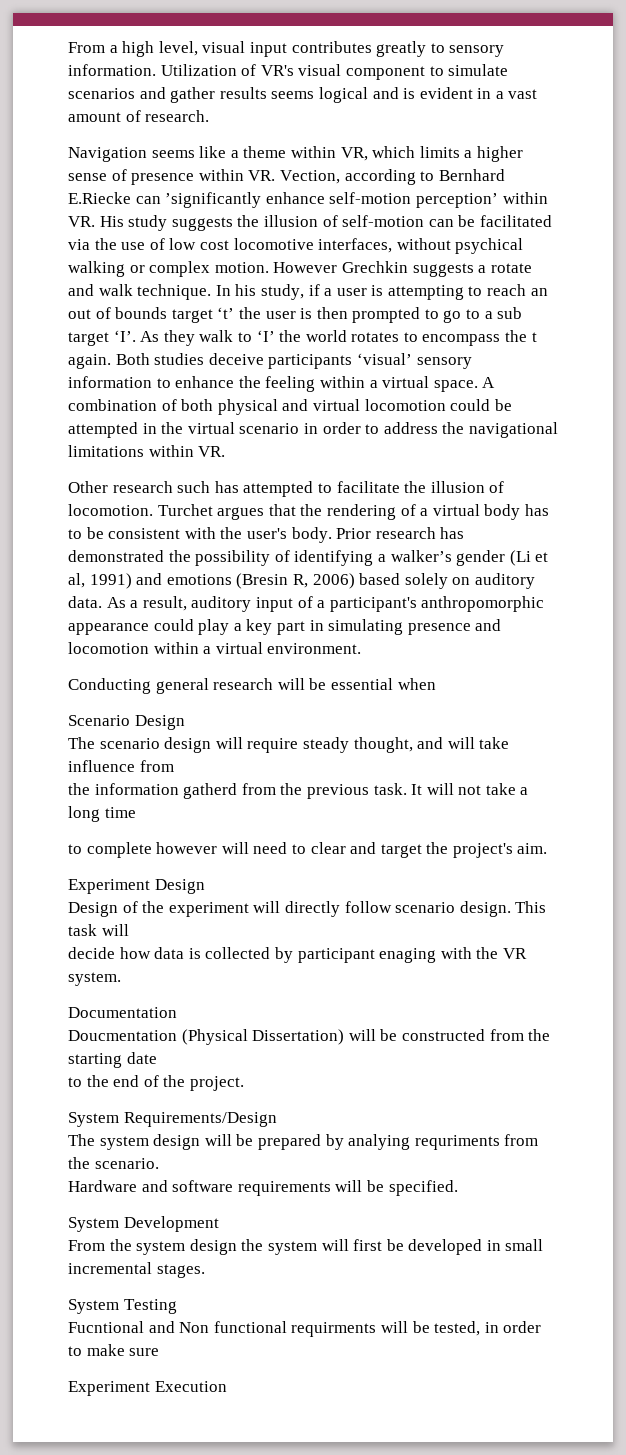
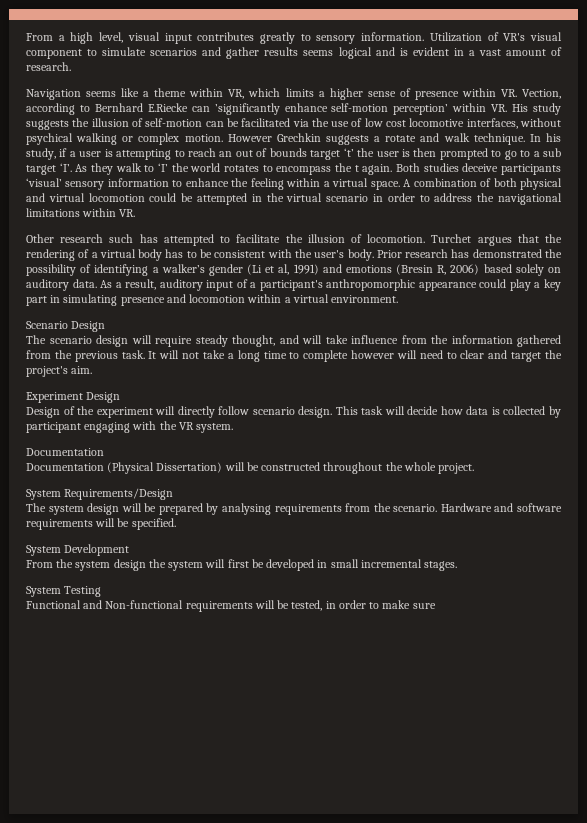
- Conducting general research will be essential when
- The scenario design will require steady thought, and will take influence from
- the information gatherd from the previous task.
+ The scenario design will require steady thought, and will take influence from the information gathered from the previous task.
- It will not take a long time
- to complete however will need to clear and target the project's aim.
+ It will not take a long time to complete however will need to clear and target the project's aim.
- This task will
- decide how data is collected by participant enaging with the VR system.
+ This task will decide how data is collected by participant engaging with the VR system.
- Doucmentation (Physical Dissertation) will be constructed from the starting date
- to the end of the project.
+ Documentation (Physical Dissertation) will be constructed throughout the whole project.
- The system design will be prepared by analying requriments from the scenario.
- Hardware and software requirements will be specified.
+ The system design will be prepared by analysing requirements from the scenario. Hardware and software requirements will be specified.
- Fucntional and Non functional requirments will be tested, in order to make sure
+ Functional and Non-functional requirements will be tested, in order to make sure
- Experiment Execution

